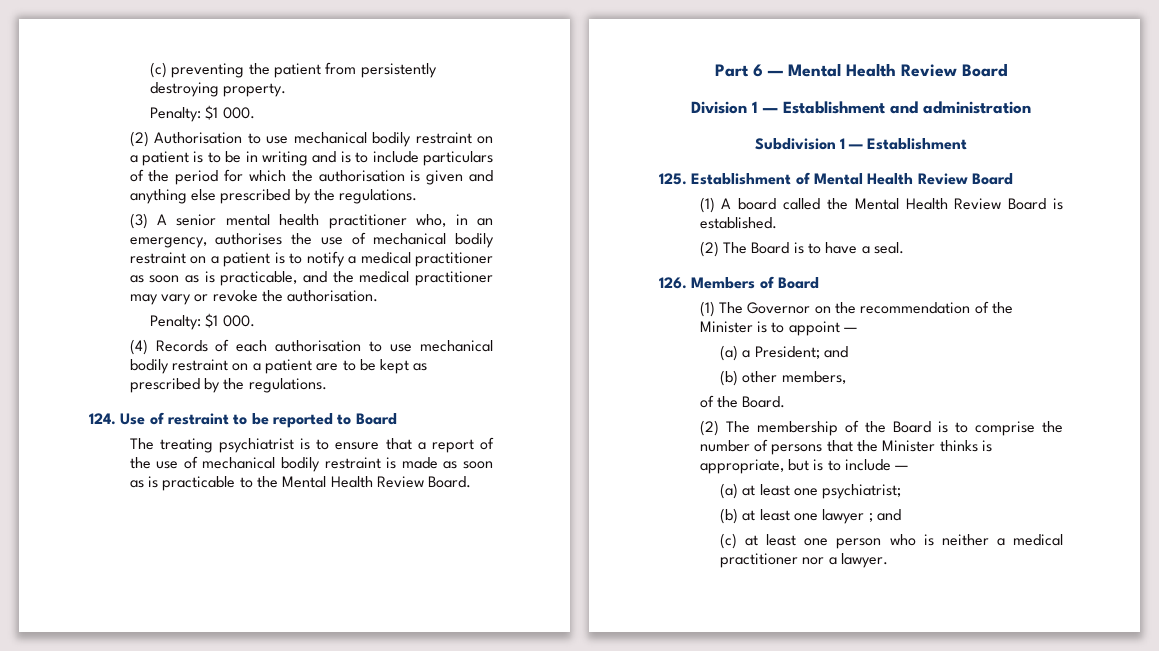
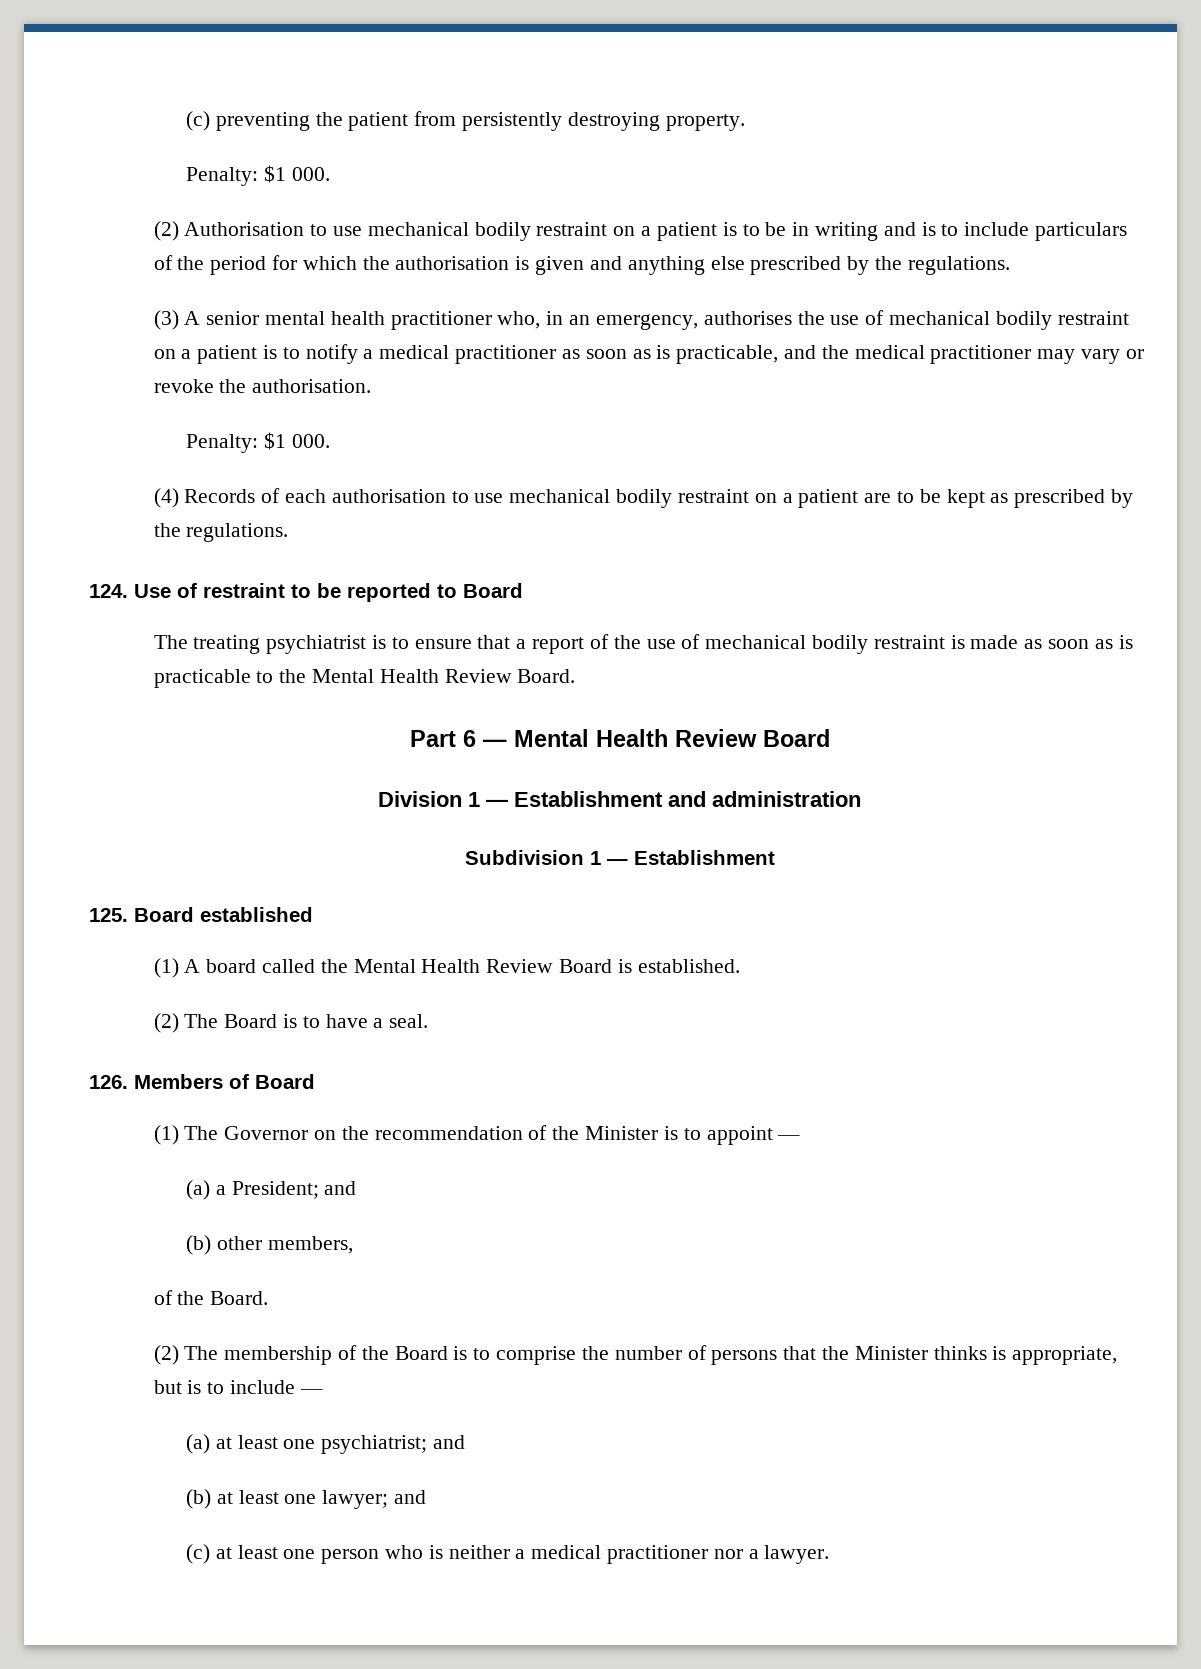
- 125. Establishment of Mental Health Review Board
+ 125. Board established
- (a) at least one psychiatrist;
+ (a) at least one psychiatrist; and
- (b) at least one lawyer ; and
+ (b) at least one lawyer; and

